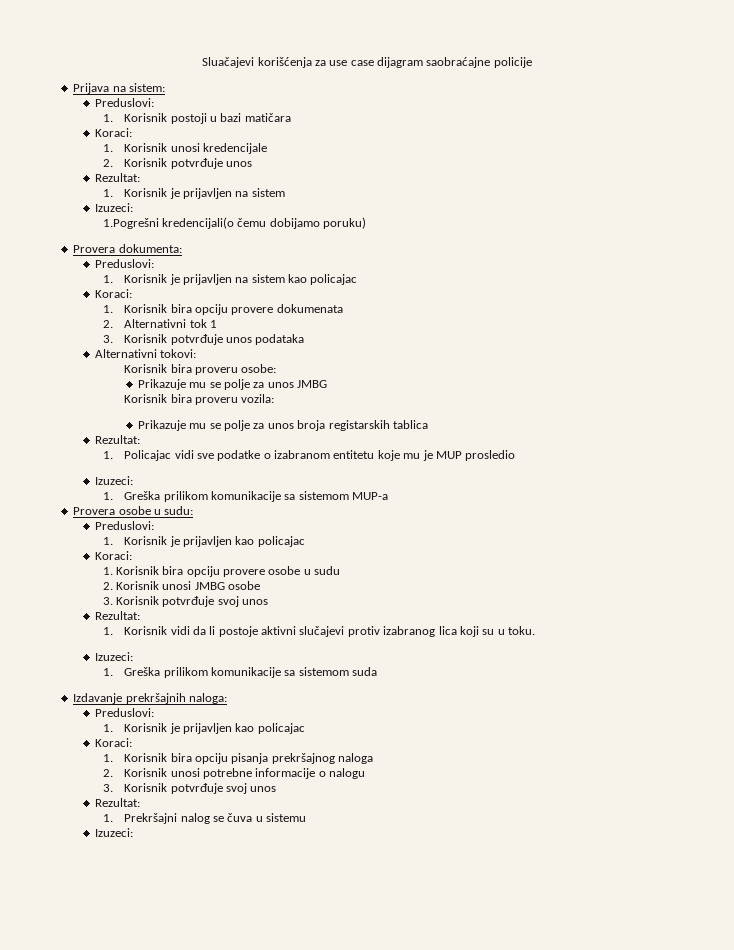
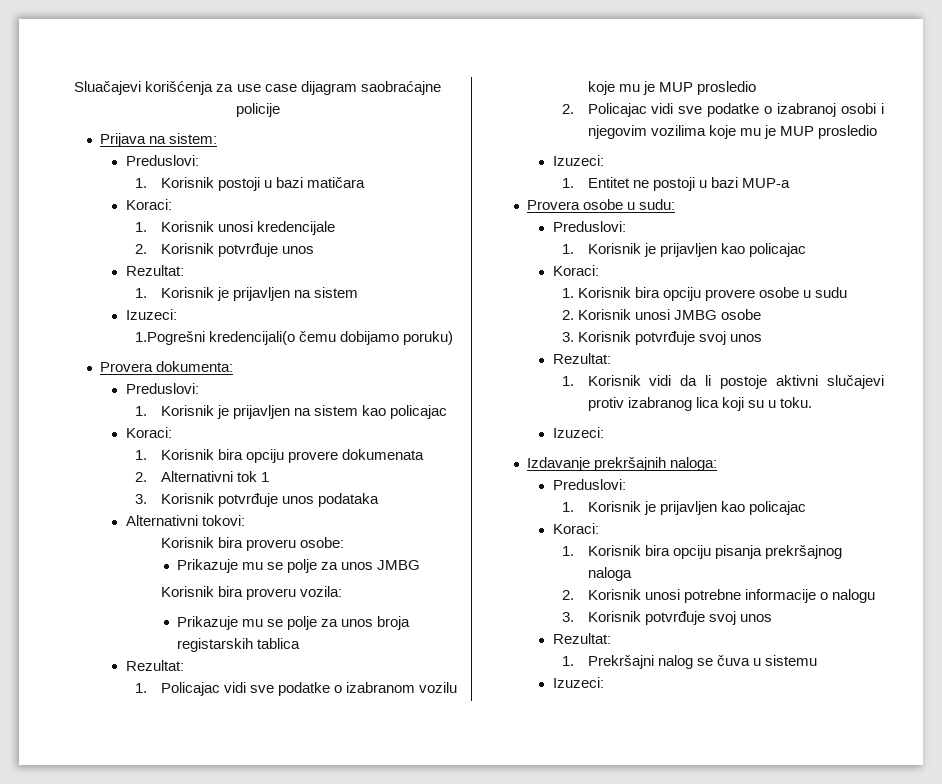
- 1. Policajac vidi sve podatke o izabranom entitetu koje mu je MUP prosledio
+ 1. Policajac vidi sve podatke o izabranom vozilu koje mu je MUP prosledio
+ 2. Policajac vidi sve podatke o izabranoj osobi i njegovim vozilima koje mu je MUP prosledio
- 1. Greška prilikom komunikacije sa sistemom MUP-a
+ 1. Entitet ne postoji u bazi MUP-a
- 1. Greška prilikom komunikacije sa sistemom suda

